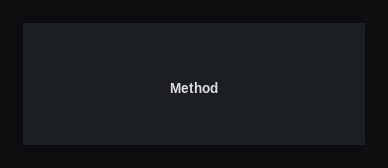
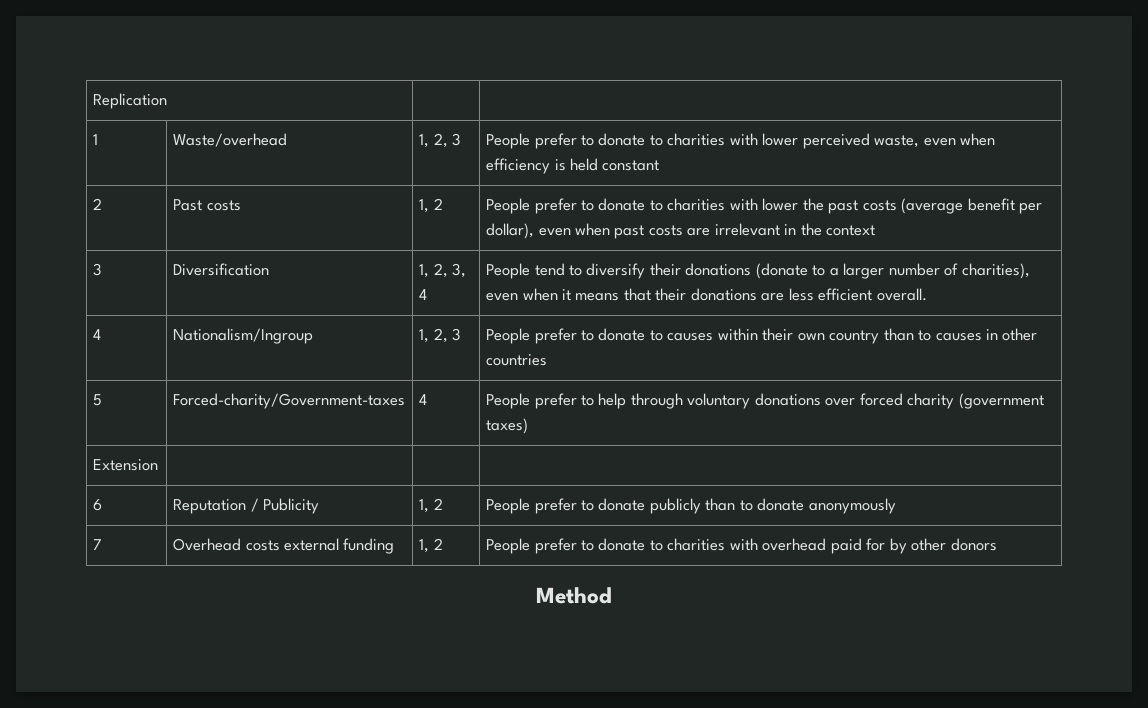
+ Replication | |
+ 1 | Waste/overhead | 1, 2, 3 | People prefer to donate to charities with lower perceived waste, even when efficiency is held constant
+ 2 | Past costs | 1, 2 | People prefer to donate to charities with lower the past costs (average benefit per dollar), even when past costs are irrelevant in the context
+ 3 | Diversification | 1, 2, 3, 4 | People tend to diversify their donations (donate to a larger number of charities), even when it means that their donations are less efficient overall.
+ 4 | Nationalism/Ingroup | 1, 2, 3 | People prefer to donate to causes within their own country than to causes in other countries
+ 5 | Forced-charity/Government-taxes | 4 | People prefer to help through voluntary donations over forced charity (government taxes)
+ Extension | | |
+ 6 | Reputation / Publicity | 1, 2 | People prefer to donate publicly than to donate anonymously
+ 7 | Overhead costs external funding | 1, 2 | People prefer to donate to charities with overhead paid for by other donors

